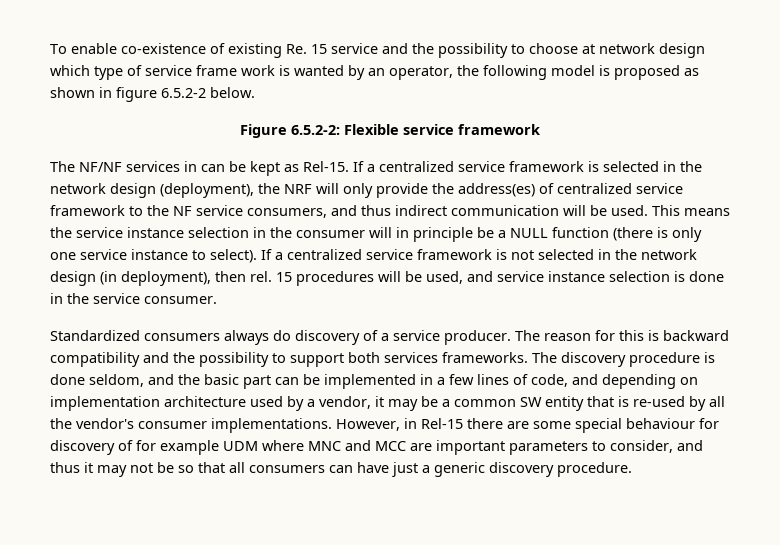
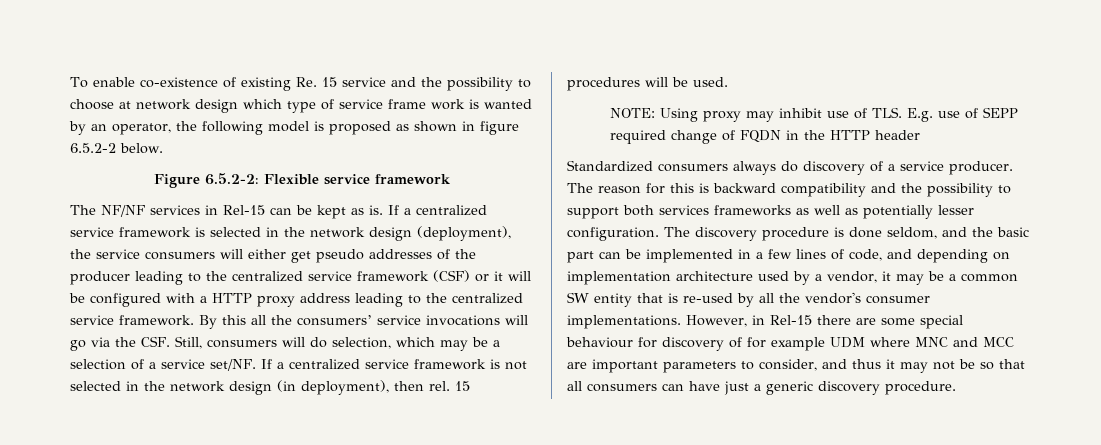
- The NF/NF services in can be kept as Rel-15.
+ The NF/NF services in Rel-15 can be kept as is.
- If a centralized service framework is selected in the network design (deployment), the NRF will only provide the address(es) of centralized service framework to the NF service consumers, and thus indirect communication will be used. This means the service instance selection in the consumer will in principle be a NULL function (there is only one service instance to select).
+ If a centralized service framework is selected in the network design (deployment), the service consumers will either get pseudo addresses of the producer leading to the centralized service framework (CSF) or it will be configured with a HTTP proxy address leading to the centralized service framework. By this all the consumers’ service invocations will go via the CSF. Still, consumers will do selection, which may be a selection of a service set/NF.
- 15 procedures will be used, and service instance selection is done in the service consumer.
+ 15 procedures will be used.
+ NOTE: Using proxy may inhibit use of TLS. E.g. use of SEPP required change of FQDN in the HTTP header
- The reason for this is backward compatibility and the possibility to support both services frameworks.
+ The reason for this is backward compatibility and the possibility to support both services frameworks as well as potentially lesser configuration.

